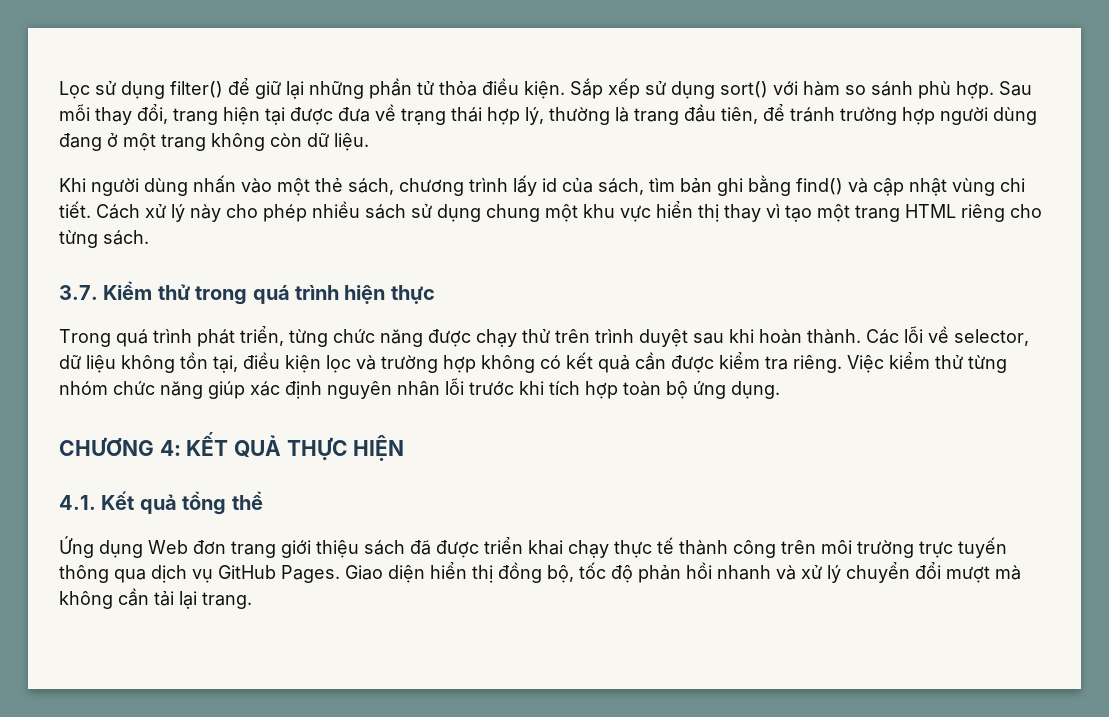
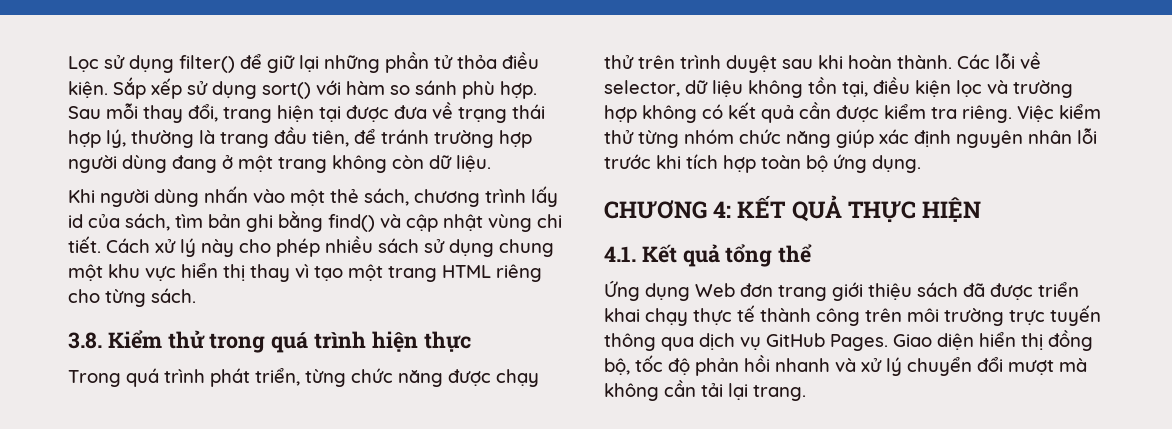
- 3.7. Kiểm thử trong quá trình hiện thực
+ 3.8. Kiểm thử trong quá trình hiện thực

